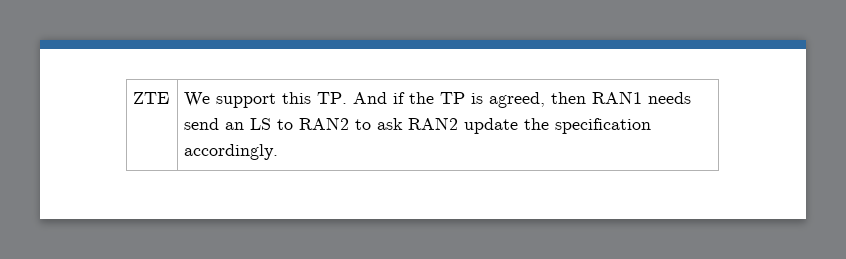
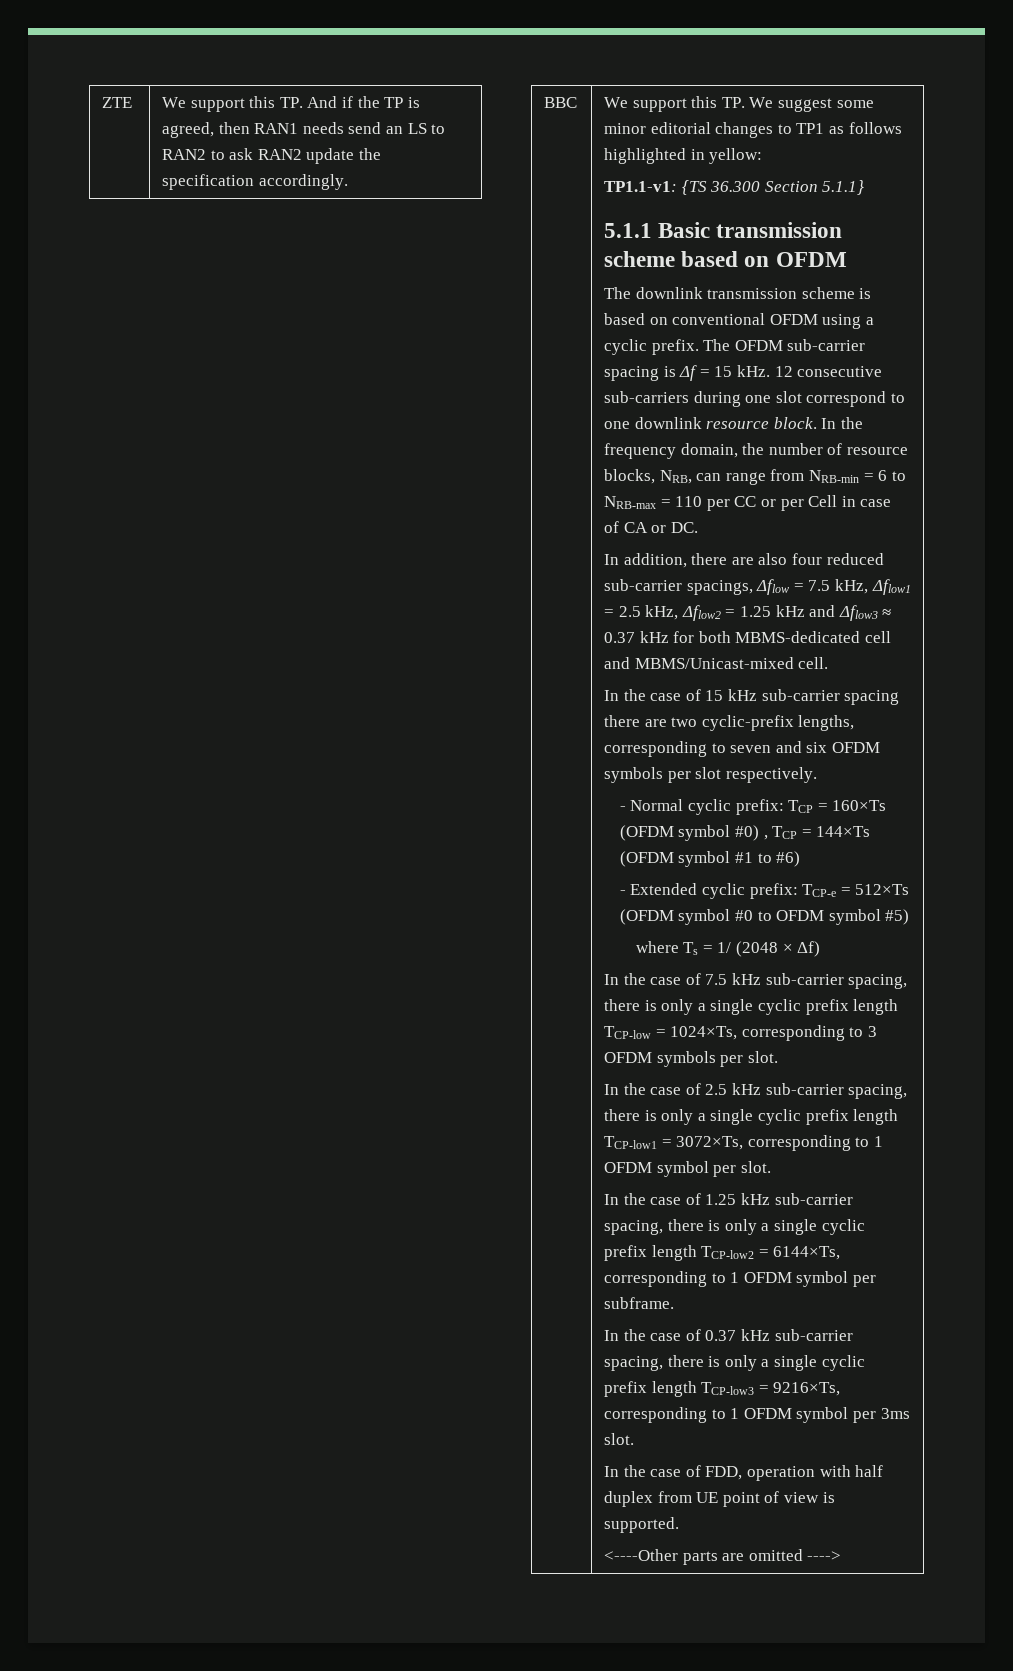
+ BBC | We support this TP. We suggest some minor editorial changes to TP1 as follows highlighted in yellow:
+ TP1.1-v1: {TS 36.300 Section 5.1.1}
+ 5.1.1 Basic transmission scheme based on OFDM
+ The downlink transmission scheme is based on conventional OFDM using a cyclic prefix. The OFDM sub-carrier spacing is Δf = 15 kHz. 12 consecutive sub-carriers during one slot correspond to one downlink resource block. In the frequency domain, the number of resource blocks, NRB, can range from NRB-min = 6 to NRB-max = 110 per CC or per Cell in case of CA or DC.
+ In addition, there are also four reduced sub-carrier spacings, Δflow = 7.5 kHz, Δflow1 = 2.5 kHz, Δflow2 = 1.25 kHz and Δflow3 ≈ 0.37 kHz for both MBMS-dedicated cell and MBMS/Unicast-mixed cell.
+ In the case of 15 kHz sub-carrier spacing there are two cyclic-prefix lengths, corresponding to seven and six OFDM symbols per slot respectively.
+ - Normal cyclic prefix: TCP = 160×Ts (OFDM symbol #0) , TCP = 144×Ts (OFDM symbol #1 to #6)
+ - Extended cyclic prefix: TCP-e = 512×Ts (OFDM symbol #0 to OFDM symbol #5)
+ where Ts = 1/ (2048 × Δf)
+ In the case of 7.5 kHz sub-carrier spacing, there is only a single cyclic prefix length TCP-low = 1024×Ts, corresponding to 3 OFDM symbols per slot.
+ In the case of 2.5 kHz sub-carrier spacing, there is only a single cyclic prefix length TCP-low1 = 3072×Ts, corresponding to 1 OFDM symbol per slot.
+ In the case of 1.25 kHz sub-carrier spacing, there is only a single cyclic prefix length TCP-low2 = 6144×Ts, corresponding to 1 OFDM symbol per subframe.
+ In the case of 0.37 kHz sub-carrier spacing, there is only a single cyclic prefix length TCP-low3 = 9216×Ts, corresponding to 1 OFDM symbol per 3ms slot.
+ In the case of FDD, operation with half duplex from UE point of view is supported.
+ <----Other parts are omitted ---->

